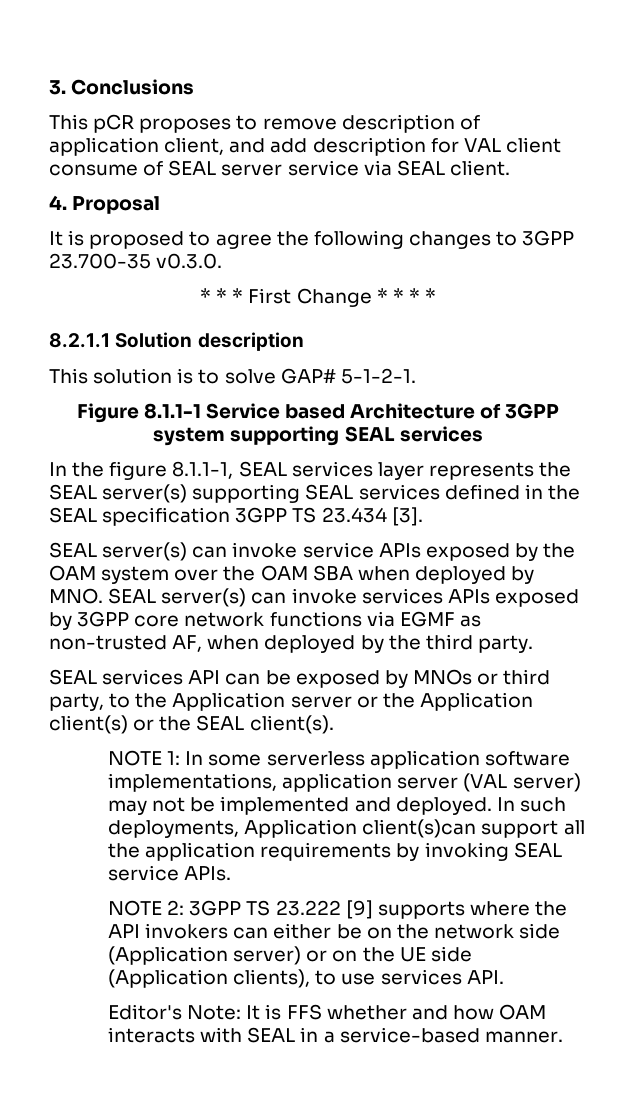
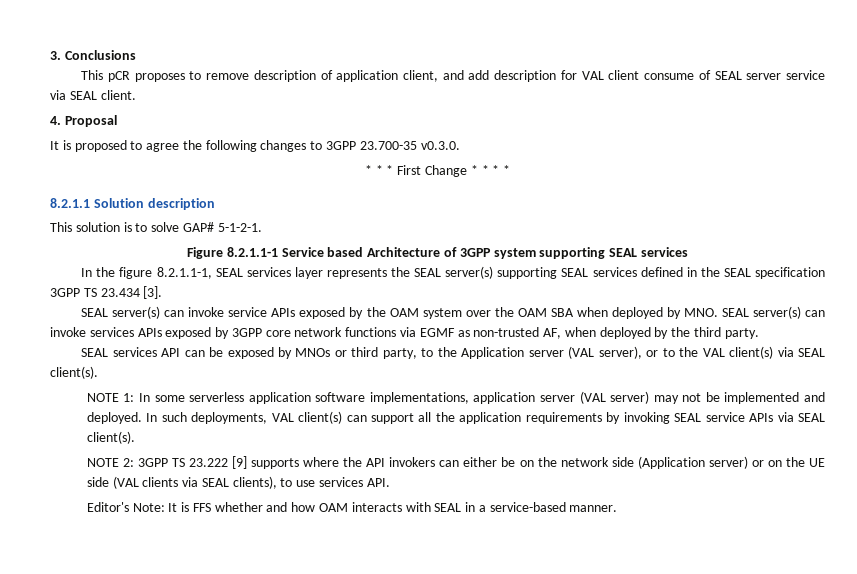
- Figure 8.1.1-1 Service based Architecture of 3GPP system supporting SEAL services
+ Figure 8.2.1.1-1 Service based Architecture of 3GPP system supporting SEAL services
- In the figure 8.1.1-1, SEAL services layer represents the SEAL server(s) supporting SEAL services defined in the SEAL specification 3GPP TS 23.434 [3].
+ In the figure 8.2.1.1-1, SEAL services layer represents the SEAL server(s) supporting SEAL services defined in the SEAL specification 3GPP TS 23.434 [3].
- SEAL services API can be exposed by MNOs or third party, to the Application server or the Application client(s) or the SEAL client(s).
+ SEAL services API can be exposed by MNOs or third party, to the Application server (VAL server), or to the VAL client(s) via SEAL client(s).
- In such deployments, Application client(s)can support all the application requirements by invoking SEAL service APIs.
+ In such deployments, VAL client(s) can support all the application requirements by invoking SEAL service APIs via SEAL client(s).
- NOTE 2: 3GPP TS 23.222 [9] supports where the API invokers can either be on the network side (Application server) or on the UE side (Application clients), to use services API.
+ NOTE 2: 3GPP TS 23.222 [9] supports where the API invokers can either be on the network side (Application server) or on the UE side (VAL clients via SEAL clients), to use services API.

